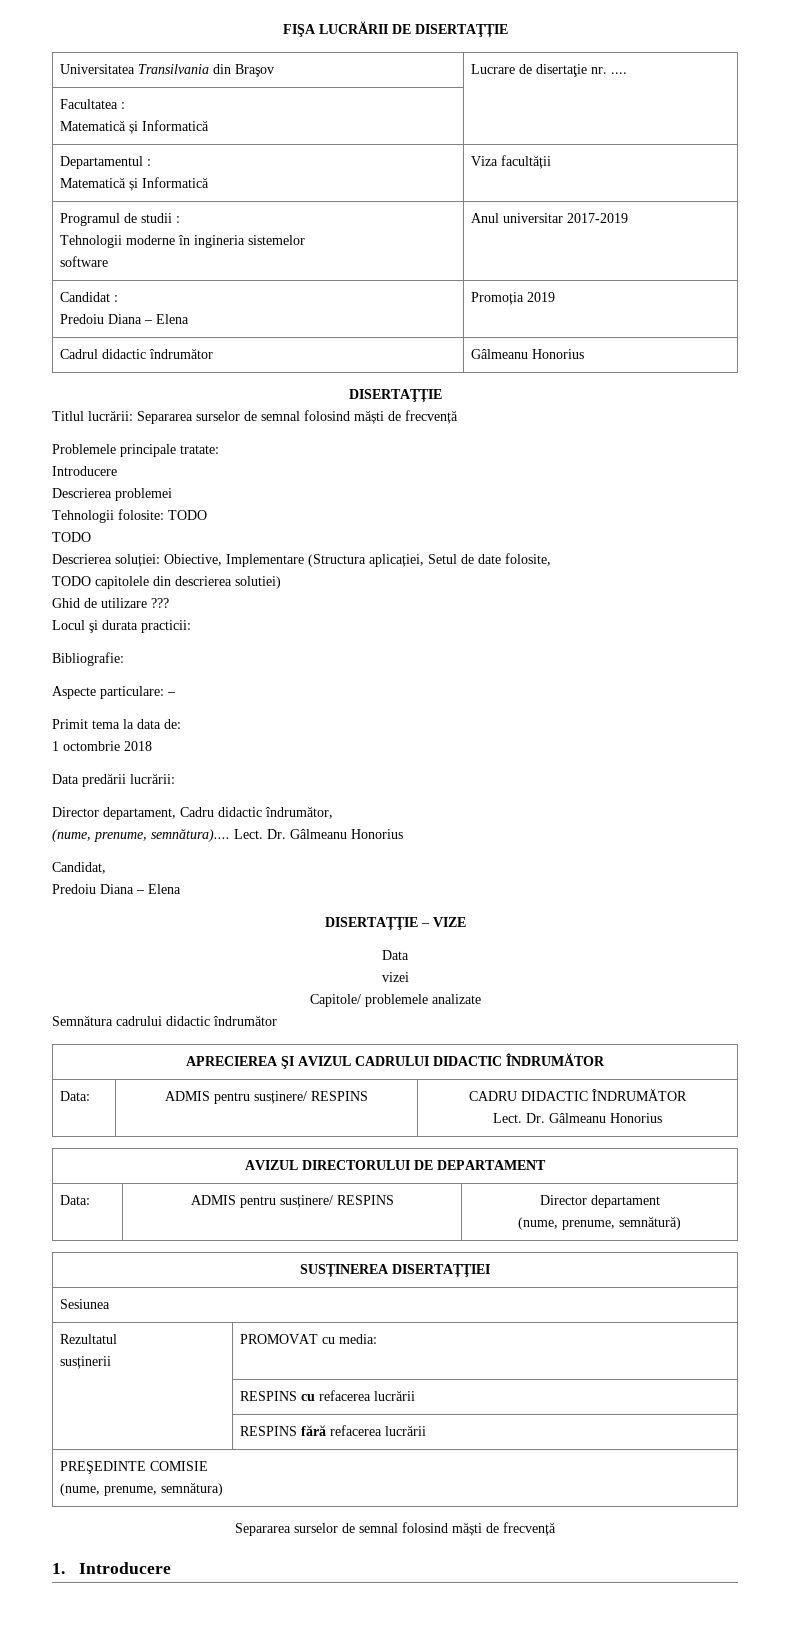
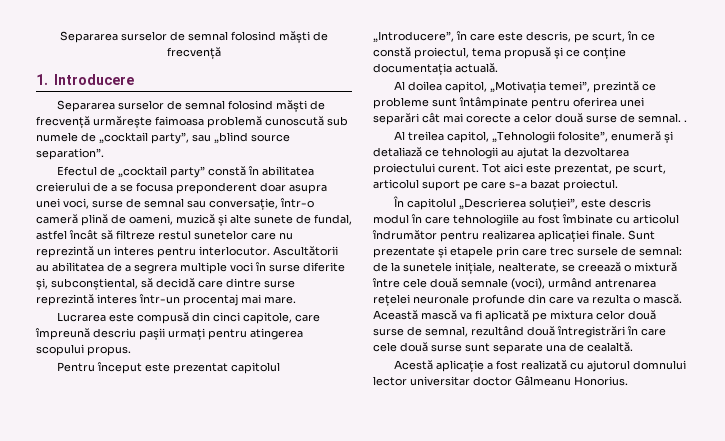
- FIŞA LUCRĂRII DE DISERTAŢȚIE
- Universitatea Transilvania din Braşov | Lucrare de disertaţie nr. ....
- Facultatea :
- Matematică și Informatică |
- Departamentul :
- Matematică și Informatică | Viza facultății
- Programul de studii :
- Tehnologii moderne în ingineria sistemelor
- software | Anul universitar 2017-2019
- Candidat :
- Predoiu Diana – Elena | Promoția 2019
- Cadrul didactic îndrumător | Gâlmeanu Honorius
- DISERTAŢȚIE
- Titlul lucrării: Separarea surselor de semnal folosind măști de frecvență
- Problemele principale tratate:
- Introducere
- Descrierea problemei
- Tehnologii folosite: TODO
- TODO
- Descrierea soluției: Obiective, Implementare (Structura aplicației, Setul de date folosite,
- TODO capitolele din descrierea solutiei)
- Ghid de utilizare ???
- Locul şi durata practicii:
- Bibliografie:
- Aspecte particulare: –
- Primit tema la data de:
- 1 octombrie 2018
- Data predării lucrării:
- Director departament, Cadru didactic îndrumător,
- (nume, prenume, semnătura).... Lect. Dr. Gâlmeanu Honorius
- Candidat,
- Predoiu Diana – Elena
- DISERTAȚŢIE – VIZE
- Data
- vizei
- Capitole/ problemele analizate
- Semnătura cadrului didactic îndrumător
- APRECIEREA ŞI AVIZUL CADRULUI DIDACTIC ÎNDRUMĂTOR
- Data: | ADMIS pentru susținere/ RESPINS | CADRU DIDACTIC ÎNDRUMĂTOR
- Lect. Dr. Gâlmeanu Honorius
- AVIZUL DIRECTORULUI DE DEPARTAMENT
- Data: | ADMIS pentru susținere/ RESPINS | Director departament
- (nume, prenume, semnătură)
- SUSȚINEREA DISERTAȚŢIEI
- Sesiunea
- Rezultatul
- susținerii | PROMOVAT cu media:
- | RESPINS cu refacerea lucrării
- | RESPINS fără refacerea lucrării
- PREŞEDINTE COMISIE
- (nume, prenume, semnătura)
+ Separarea surselor de semnal folosind măști de frecvență urmărește faimoasa problemă cunoscută sub numele de „cocktail party”, sau „blind source separation”.
+ Efectul de „cocktail party” constă în abilitatea creierului de a se focusa preponderent doar asupra unei voci, surse de semnal sau conversație, într-o cameră plină de oameni, muzică și alte sunete de fundal, astfel încât să filtreze restul sunetelor care nu reprezintă un interes pentru interlocutor. Ascultătorii au abilitatea de a segrera multiple voci în surse diferite și, subconștiental, să decidă care dintre surse reprezintă interes într-un procentaj mai mare.
+ Lucrarea este compusă din cinci capitole, care împreună descriu pașii urmați pentru atingerea scopului propus.
+ Pentru început este prezentat capitolul „Introducere”, în care este descris, pe scurt, în ce constă proiectul, tema propusă și ce conține documentația actuală.
+ Al doilea capitol, „Motivația temei”, prezintă ce probleme sunt întâmpinate pentru oferirea unei separări cât mai corecte a celor două surse de semnal. .
+ Al treilea capitol, „Tehnologii folosite”, enumeră și detaliază ce tehnologii au ajutat la dezvoltarea proiectului curent. Tot aici este prezentat, pe scurt, articolul suport pe care s-a bazat proiectul.
+ În capitolul „Descrierea soluției”, este descris modul în care tehnologiile au fost îmbinate cu articolul îndrumător pentru realizarea aplicației finale. Sunt prezentate și etapele prin care trec sursele de semnal: de la sunetele inițiale, nealterate, se creează o mixtură între cele două semnale (voci), urmând antrenarea rețelei neuronale profunde din care va rezulta o mască. Această mască va fi aplicată pe mixtura celor două surse de semnal, rezultând două întregistrări în care cele două surse sunt separate una de cealaltă.
+ Acestă aplicație a fost realizată cu ajutorul domnului lector universitar doctor Gâlmeanu Honorius.

